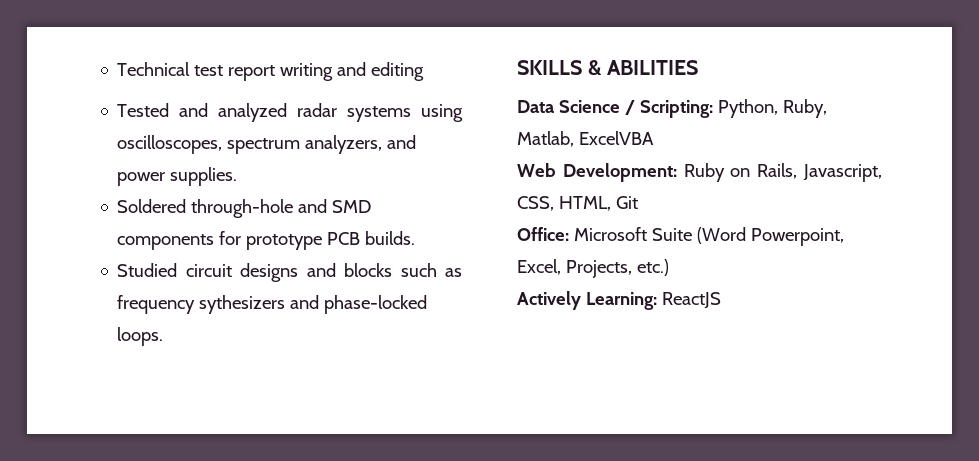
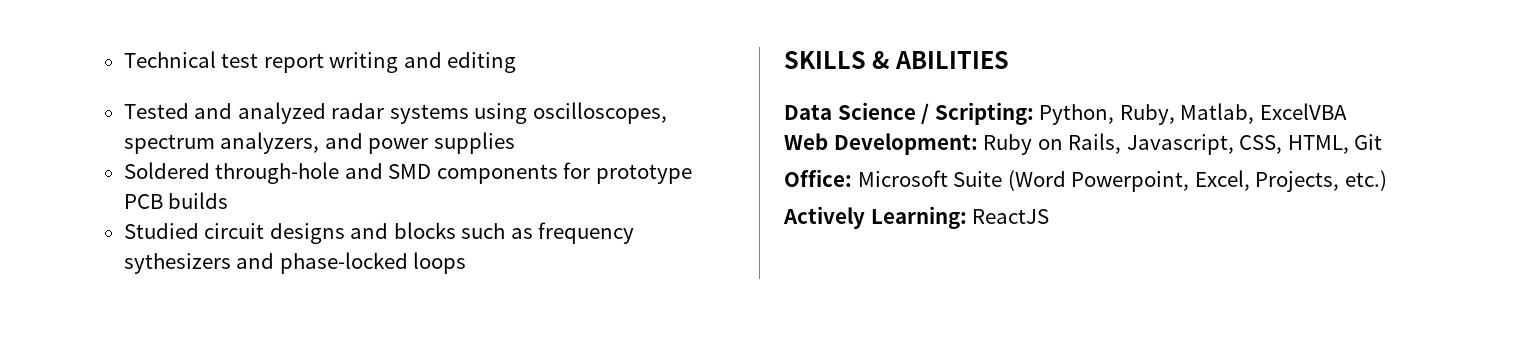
- Tested and analyzed radar systems using oscilloscopes, spectrum analyzers, and power supplies.
+ Tested and analyzed radar systems using oscilloscopes, spectrum analyzers, and power supplies
- Soldered through-hole and SMD components for prototype PCB builds.
+ Soldered through-hole and SMD components for prototype PCB builds
- Studied circuit designs and blocks such as frequency sythesizers and phase-locked loops.
+ Studied circuit designs and blocks such as frequency sythesizers and phase-locked loops

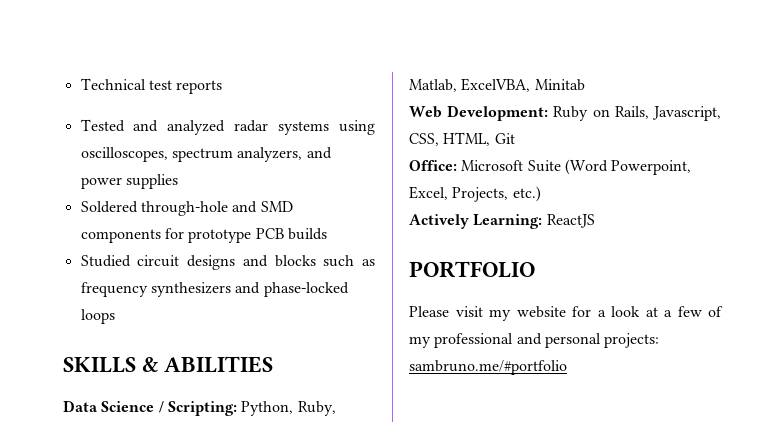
- Technical test report writing and editing
+ Technical test reports
- Studied circuit designs and blocks such as frequency sythesizers and phase-locked loops
+ Studied circuit designs and blocks such as frequency synthesizers and phase-locked loops
- Data Science / Scripting: Python, Ruby, Matlab, ExcelVBA
+ Data Science / Scripting: Python, Ruby, Matlab, ExcelVBA, Minitab
+ PORTFOLIO
+ Please visit my website for a look at a few of my professional and personal projects: sambruno.me/#portfolio

